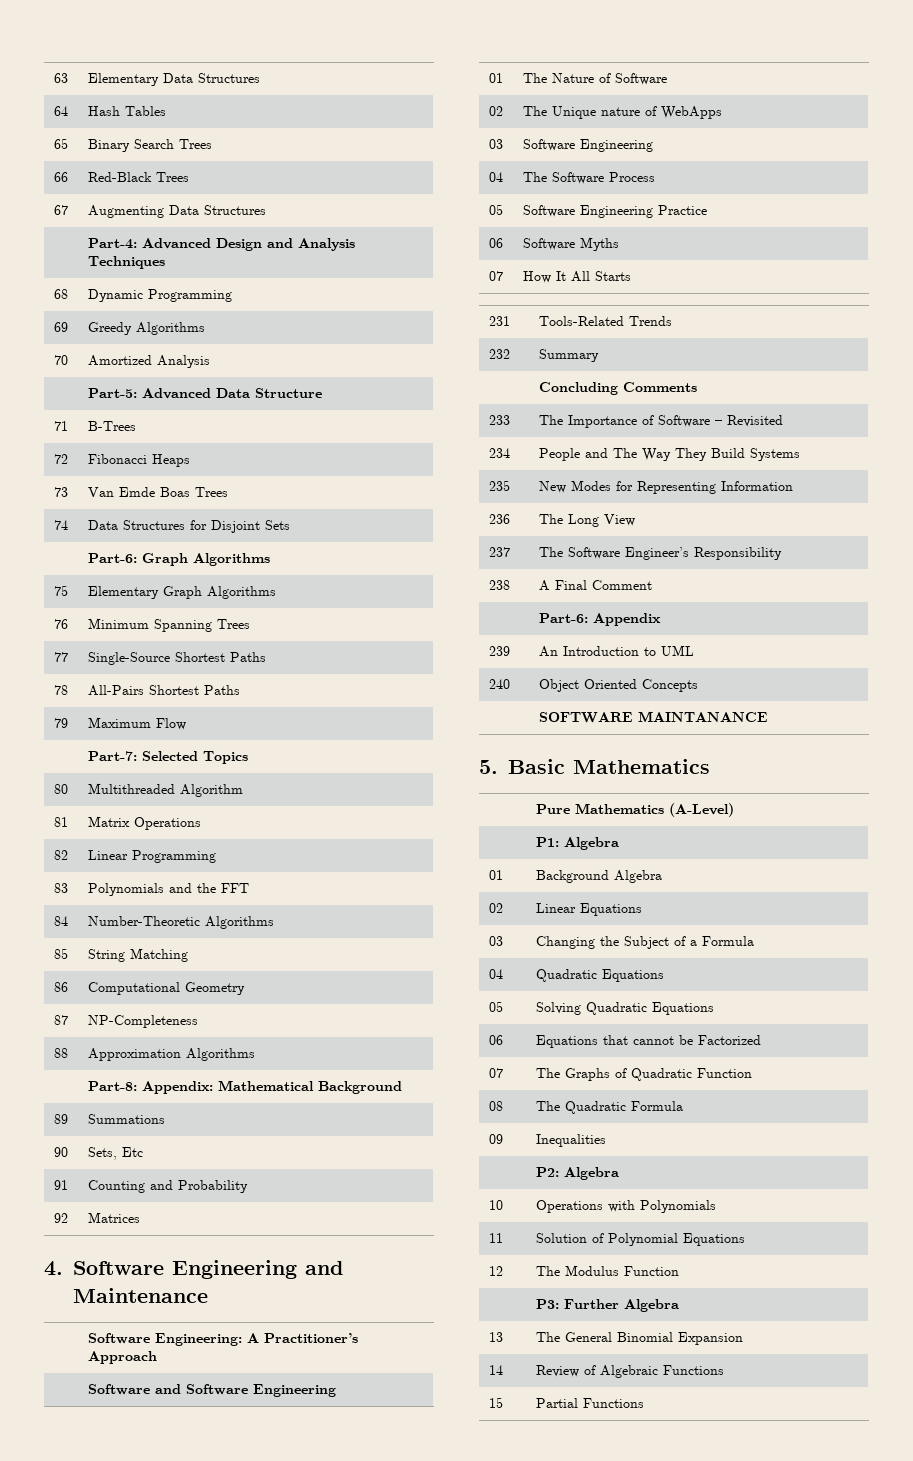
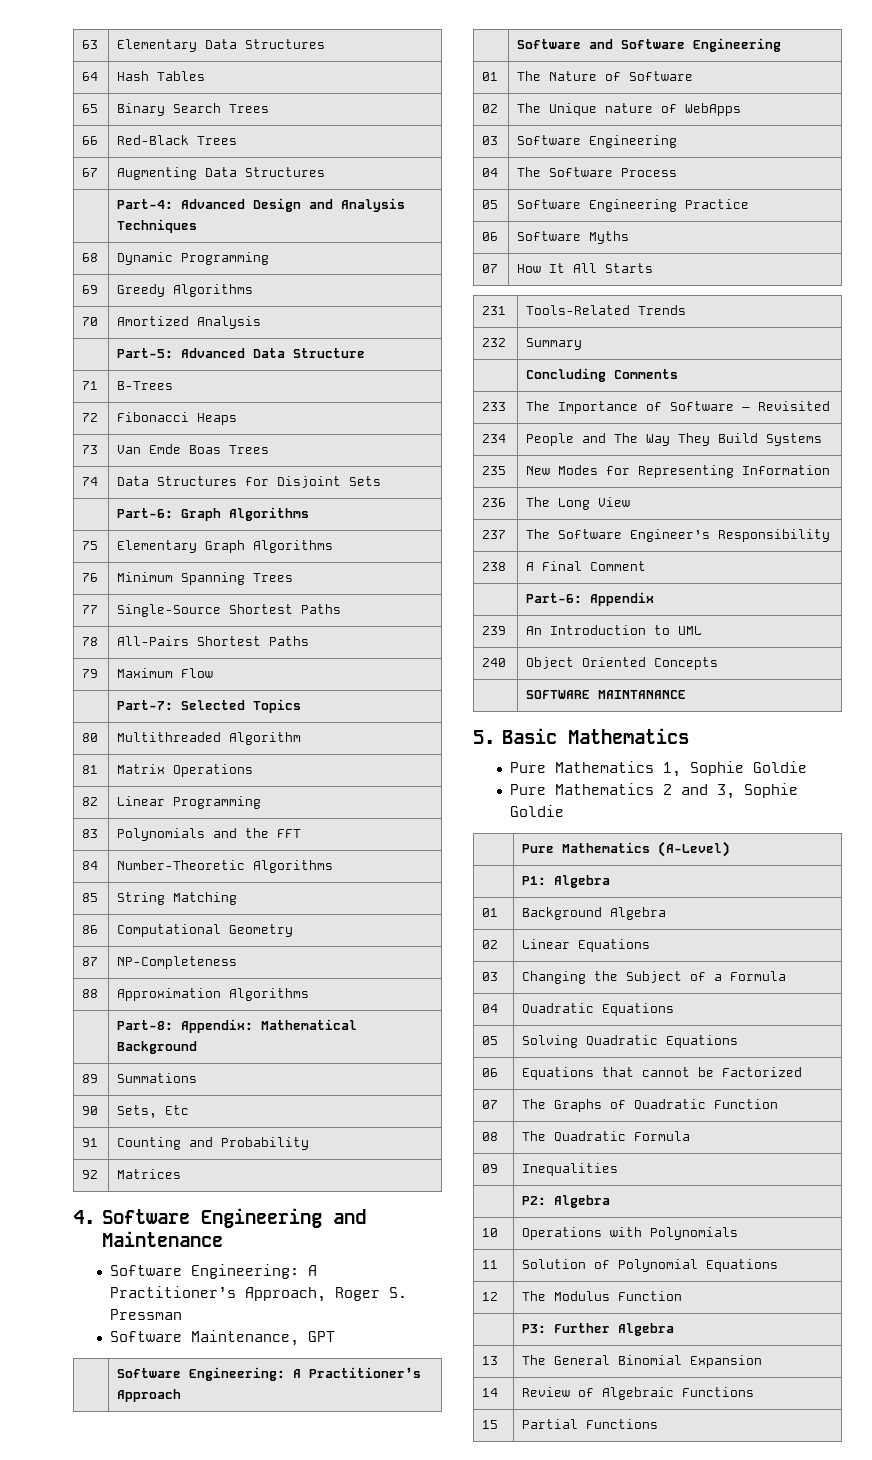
+ Software Engineering: A Practitioner’s Approach, Roger S. Pressman
+ Software Maintenance, GPT
+ Pure Mathematics 1, Sophie Goldie
+ Pure Mathematics 2 and 3, Sophie Goldie

